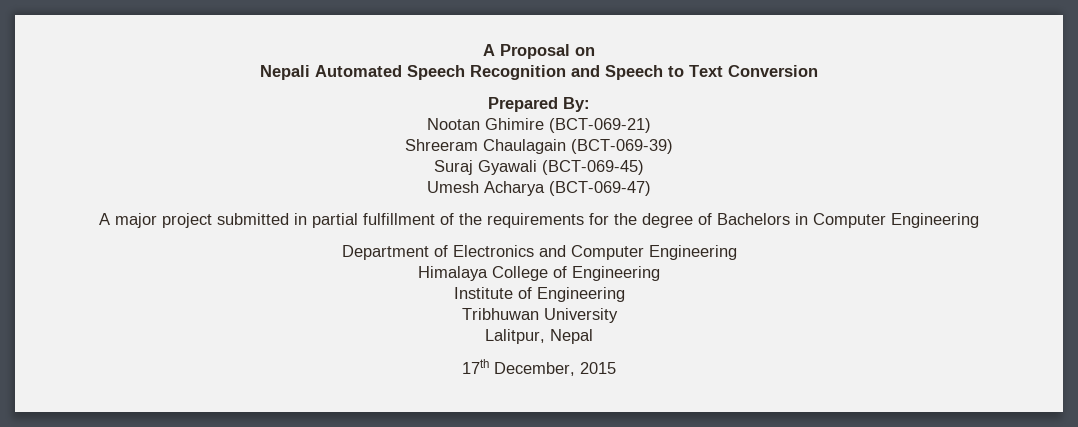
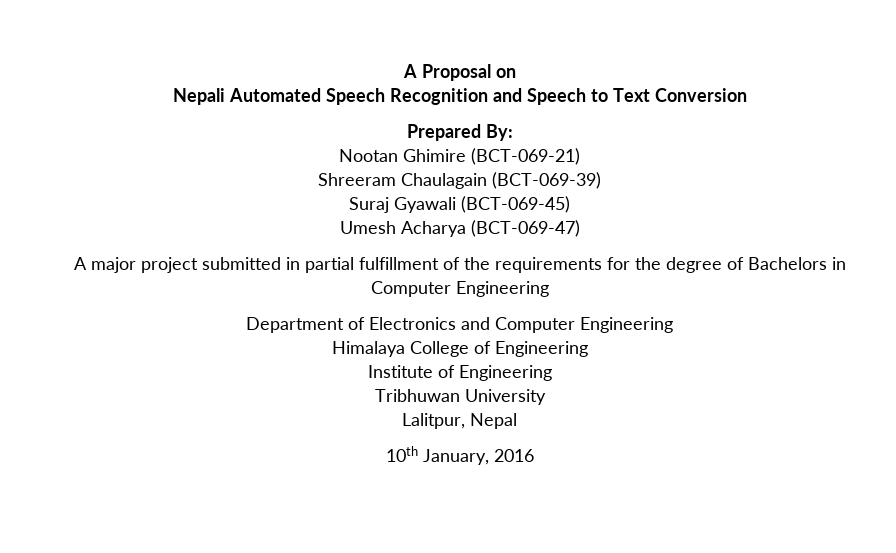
- 17th December, 2015
+ 10th January, 2016

